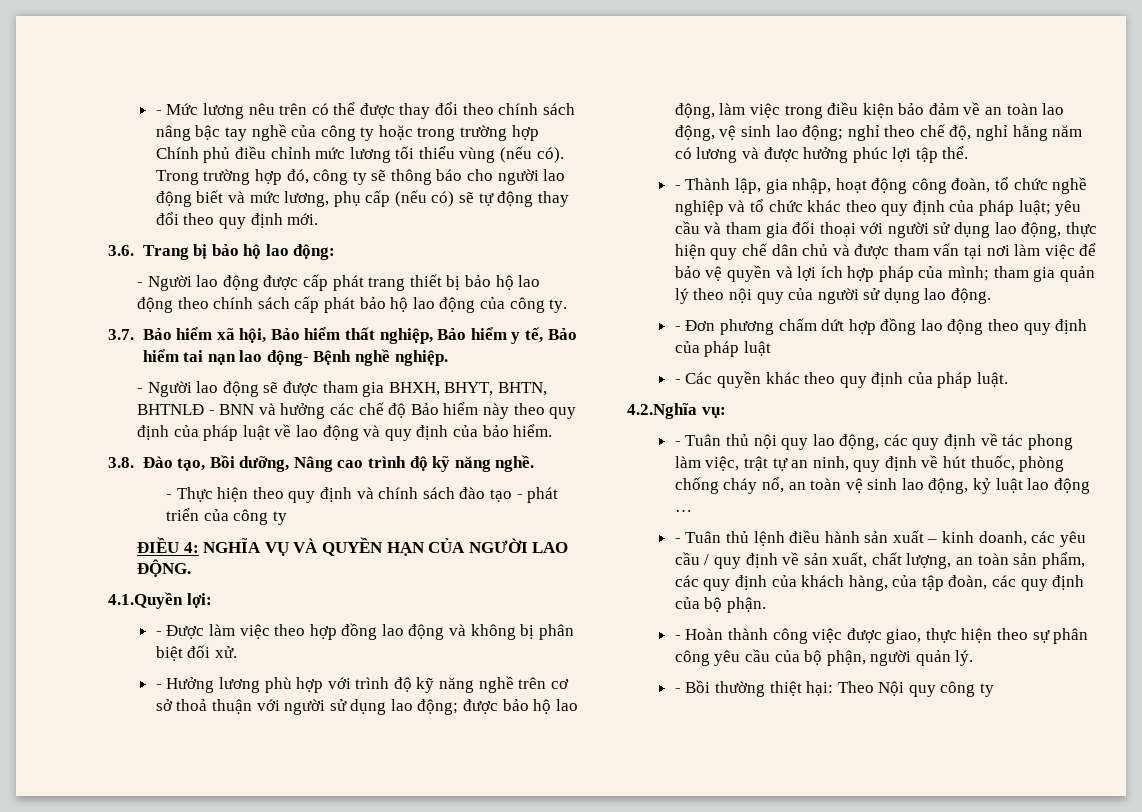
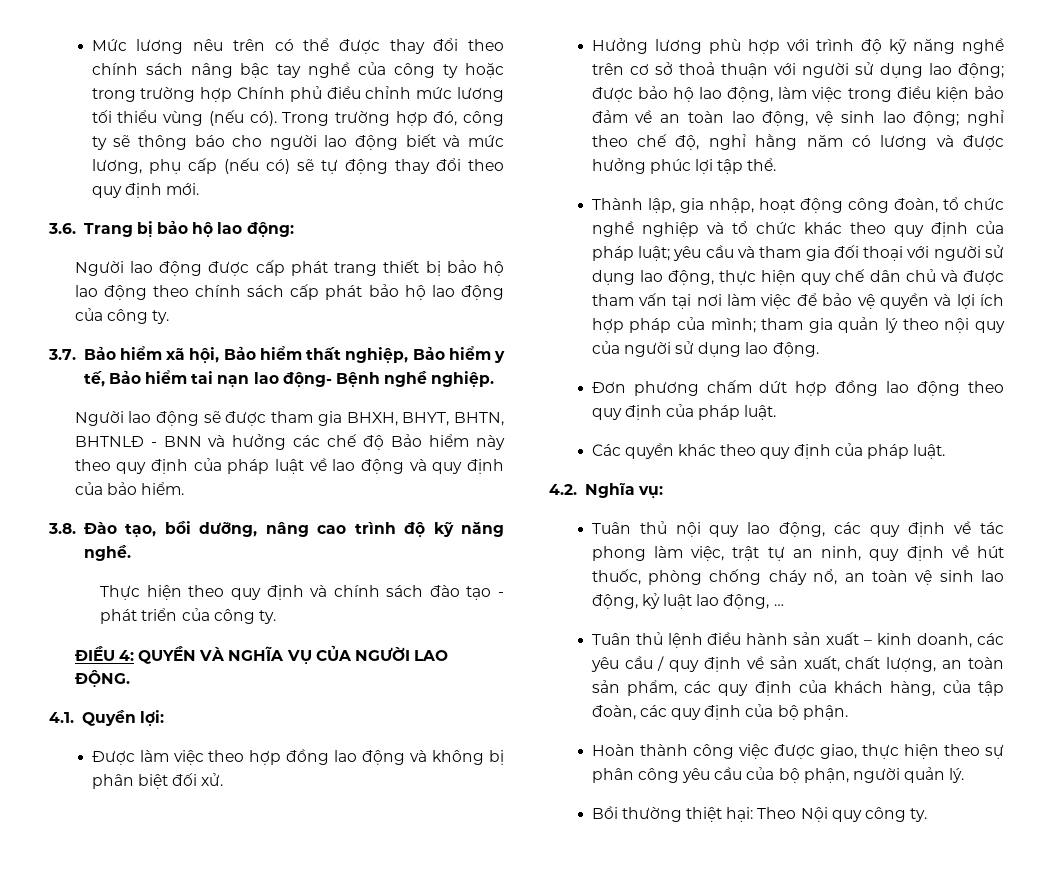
- - Mức lương nêu trên có thể được thay đổi theo chính sách nâng bậc tay nghề của công ty hoặc trong trường hợp Chính phủ điều chỉnh mức lương tối thiểu vùng (nếu có).
+ Mức lương nêu trên có thể được thay đổi theo chính sách nâng bậc tay nghề của công ty hoặc trong trường hợp Chính phủ điều chỉnh mức lương tối thiểu vùng (nếu có).
- - Người lao động được cấp phát trang thiết bị bảo hộ lao động theo chính sách cấp phát bảo hộ lao động của công ty.
+ Người lao động được cấp phát trang thiết bị bảo hộ lao động theo chính sách cấp phát bảo hộ lao động của công ty.
- - Người lao động sẽ được tham gia BHXH, BHYT, BHTN, BHTNLĐ - BNN và hưởng các chế độ Bảo hiểm này theo quy định của pháp luật về lao động và quy định của bảo hiểm.
+ Người lao động sẽ được tham gia BHXH, BHYT, BHTN, BHTNLĐ - BNN và hưởng các chế độ Bảo hiểm này theo quy định của pháp luật về lao động và quy định của bảo hiểm.
- 3.8. Đào tạo, Bồi dưỡng, Nâng cao trình độ kỹ năng nghề.
+ 3.8. Đào tạo, bồi dưỡng, nâng cao trình độ kỹ năng nghề.
- - Thực hiện theo quy định và chính sách đào tạo - phát triển của công ty
+ Thực hiện theo quy định và chính sách đào tạo - phát triển của công ty.
- ĐIỀU 4: NGHĨA VỤ VÀ QUYỀN HẠN CỦA NGƯỜI LAO ĐỘNG.
+ ĐIỀU 4: QUYỀN VÀ NGHĨA VỤ CỦA NGƯỜI LAO ĐỘNG.
- 4.1.Quyền lợi:
+ 4.1. Quyền lợi:
- - Được làm việc theo hợp đồng lao động và không bị phân biệt đối xử.
+ Được làm việc theo hợp đồng lao động và không bị phân biệt đối xử.
- - Hưởng lương phù hợp với trình độ kỹ năng nghề trên cơ sở thoả thuận với người sử dụng lao động; được bảo hộ lao động, làm việc trong điều kiện bảo đảm về an toàn lao động, vệ sinh lao động; nghỉ theo chế độ, nghỉ hằng năm có lương và được hưởng phúc lợi tập thể.
+ Hưởng lương phù hợp với trình độ kỹ năng nghề trên cơ sở thoả thuận với người sử dụng lao động; được bảo hộ lao động, làm việc trong điều kiện bảo đảm về an toàn lao động, vệ sinh lao động; nghỉ theo chế độ, nghỉ hằng năm có lương và được hưởng phúc lợi tập thể.
- - Thành lập, gia nhập, hoạt động công đoàn, tổ chức nghề nghiệp và tổ chức khác theo quy định của pháp luật;
+ Thành lập, gia nhập, hoạt động công đoàn, tổ chức nghề nghiệp và tổ chức khác theo quy định của pháp luật;
- - Đơn phương chấm dứt hợp đồng lao động theo quy định của pháp luật
- - Các quyền khác theo quy định của pháp luật.
+ Đơn phương chấm dứt hợp đồng lao động theo quy định của pháp luật.
+ Các quyền khác theo quy định của pháp luật.
- 4.2.Nghĩa vụ:
+ 4.2. Nghĩa vụ:
- - Tuân thủ nội quy lao động, các quy định về tác phong làm việc, trật tự an ninh, quy định về hút thuốc, phòng chống cháy nổ, an toàn vệ sinh lao động, kỷ luật lao động …
+ Tuân thủ nội quy lao động, các quy định về tác phong làm việc, trật tự an ninh, quy định về hút thuốc, phòng chống cháy nổ, an toàn vệ sinh lao động, kỷ luật lao động, …
- - Tuân thủ lệnh điều hành sản xuất – kinh doanh, các yêu cầu / quy định về sản xuất, chất lượng, an toàn sản phẩm, các quy định của khách hàng, của tập đoàn, các quy định của bộ phận.
+ Tuân thủ lệnh điều hành sản xuất – kinh doanh, các yêu cầu / quy định về sản xuất, chất lượng, an toàn sản phẩm, các quy định của khách hàng, của tập đoàn, các quy định của bộ phận.
- - Hoàn thành công việc được giao, thực hiện theo sự phân công yêu cầu của bộ phận, người quản lý.
+ Hoàn thành công việc được giao, thực hiện theo sự phân công yêu cầu của bộ phận, người quản lý.
- - Bồi thường thiệt hại: Theo Nội quy công ty
+ Bồi thường thiệt hại: Theo Nội quy công ty.

